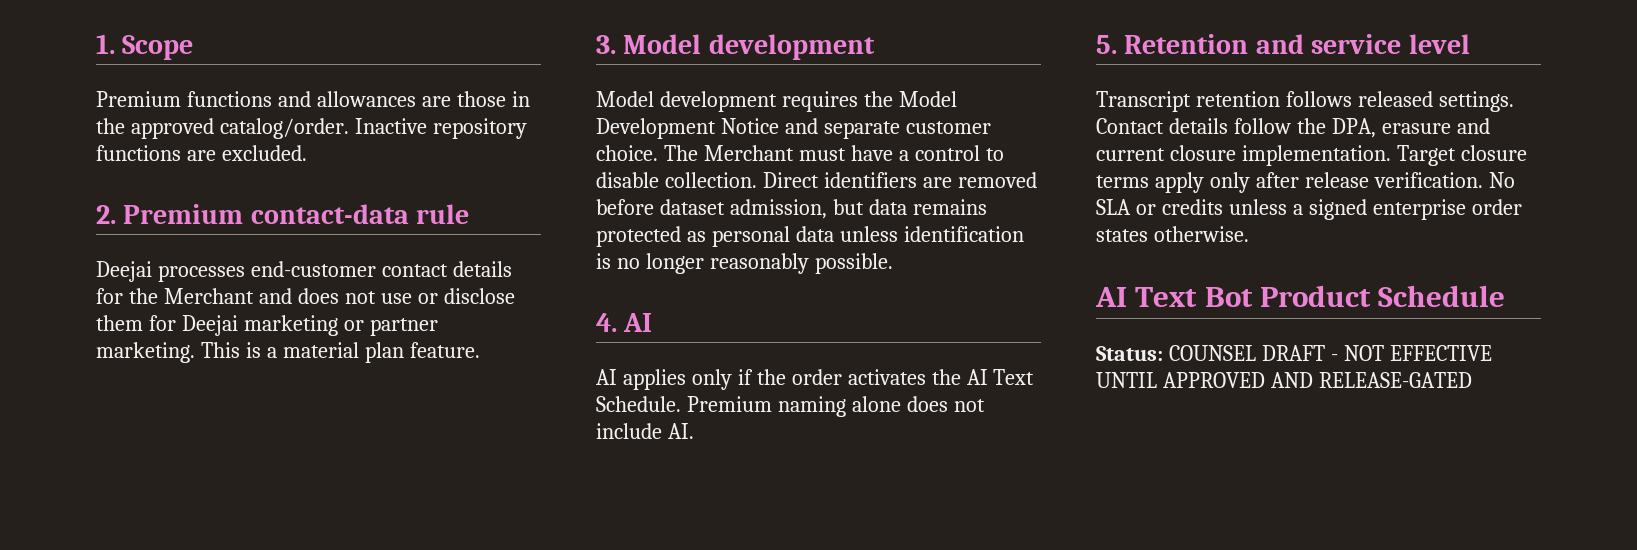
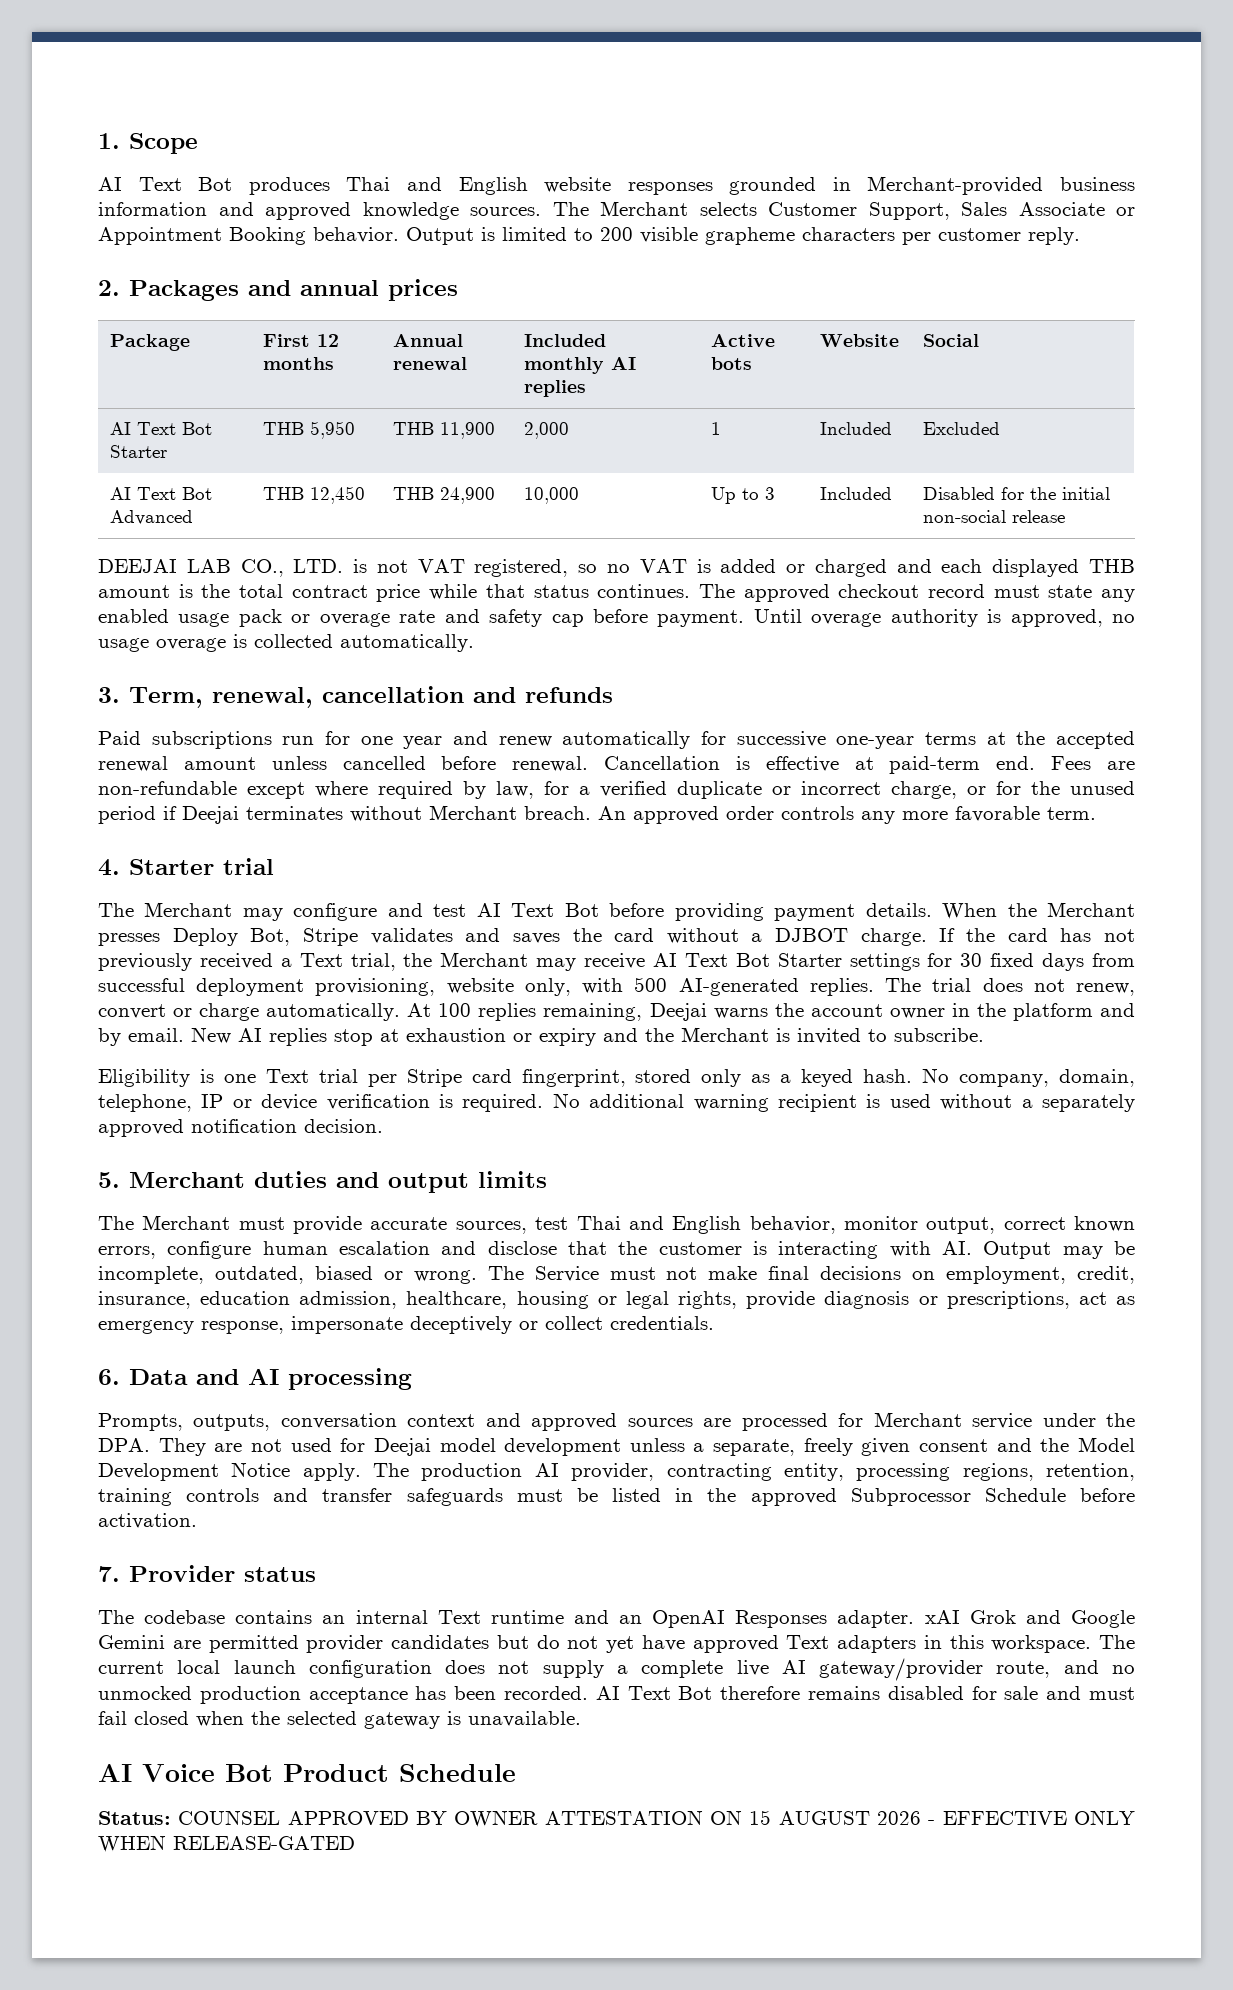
- Premium functions and allowances are those in the approved catalog/order. Inactive repository functions are excluded.
- 2. Premium contact-data rule
- Deejai processes end-customer contact details for the Merchant and does not use or disclose them for Deejai marketing or partner marketing. This is a material plan feature.
- 3. Model development
- Model development requires the Model Development Notice and separate customer choice. The Merchant must have a control to disable collection. Direct identifiers are removed before dataset admission, but data remains protected as personal data unless identification is no longer reasonably possible.
- 4. AI
- AI applies only if the order activates the AI Text Schedule. Premium naming alone does not include AI.
- 5. Retention and service level
- Transcript retention follows released settings. Contact details follow the DPA, erasure and current closure implementation. Target closure terms apply only after release verification. No SLA or credits unless a signed enterprise order states otherwise.
- AI Text Bot Product Schedule
+ AI Text Bot produces Thai and English website responses grounded in Merchant-provided business information and approved knowledge sources. The Merchant selects Customer Support, Sales Associate or Appointment Booking behavior. Output is limited to 200 visible grapheme characters per customer reply.
+ 2. Packages and annual prices
+ Package | First 12 months | Annual renewal | Included monthly AI replies | Active bots | Website | Social
+ AI Text Bot Starter | THB 5,950 | THB 11,900 | 2,000 | 1 | Included | Excluded
+ AI Text Bot Advanced | THB 12,450 | THB 24,900 | 10,000 | Up to 3 | Included | Disabled for the initial non-social release
+ DEEJAI LAB CO., LTD. is not VAT registered, so no VAT is added or charged and each displayed THB amount is the total contract price while that status continues. The approved checkout record must state any enabled usage pack or overage rate and safety cap before payment. Until overage authority is approved, no usage overage is collected automatically.
+ 3. Term, renewal, cancellation and refunds
+ Paid subscriptions run for one year and renew automatically for successive one-year terms at the accepted renewal amount unless cancelled before renewal. Cancellation is effective at paid-term end. Fees are non-refundable except where required by law, for a verified duplicate or incorrect charge, or for the unused period if Deejai terminates without Merchant breach. An approved order controls any more favorable term.
+ 4. Starter trial
+ The Merchant may configure and test AI Text Bot before providing payment details. When the Merchant presses Deploy Bot, Stripe validates and saves the card without a DJBOT charge. If the card has not previously received a Text trial, the Merchant may receive AI Text Bot Starter settings for 30 fixed days from successful deployment provisioning, website only, with 500 AI-generated replies. The trial does not renew, convert or charge automatically. At 100 replies remaining, Deejai warns the account owner in the platform and by email. New AI replies stop at exhaustion or expiry and the Merchant is invited to subscribe.
+ Eligibility is one Text trial per Stripe card fingerprint, stored only as a keyed hash. No company, domain, telephone, IP or device verification is required. No additional warning recipient is used without a separately approved notification decision.
+ 5. Merchant duties and output limits
+ The Merchant must provide accurate sources, test Thai and English behavior, monitor output, correct known errors, configure human escalation and disclose that the customer is interacting with AI. Output may be incomplete, outdated, biased or wrong. The Service must not make final decisions on employment, credit, insurance, education admission, healthcare, housing or legal rights, provide diagnosis or prescriptions, act as emergency response, impersonate deceptively or collect credentials.
+ 6. Data and AI processing
+ Prompts, outputs, conversation context and approved sources are processed for Merchant service under the DPA. They are not used for Deejai model development unless a separate, freely given consent and the Model Development Notice apply. The production AI provider, contracting entity, processing regions, retention, training controls and transfer safeguards must be listed in the approved Subprocessor Schedule before activation.
+ 7. Provider status
+ The codebase contains an internal Text runtime and an OpenAI Responses adapter. xAI Grok and Google Gemini are permitted provider candidates but do not yet have approved Text adapters in this workspace. The current local launch configuration does not supply a complete live AI gateway/provider route, and no unmocked production acceptance has been recorded. AI Text Bot therefore remains disabled for sale and must fail closed when the selected gateway is unavailable.
+ AI Voice Bot Product Schedule
- Status: COUNSEL DRAFT - NOT EFFECTIVE UNTIL APPROVED AND RELEASE-GATED
+ Status: COUNSEL APPROVED BY OWNER ATTESTATION ON 15 AUGUST 2026 - EFFECTIVE ONLY WHEN RELEASE-GATED

